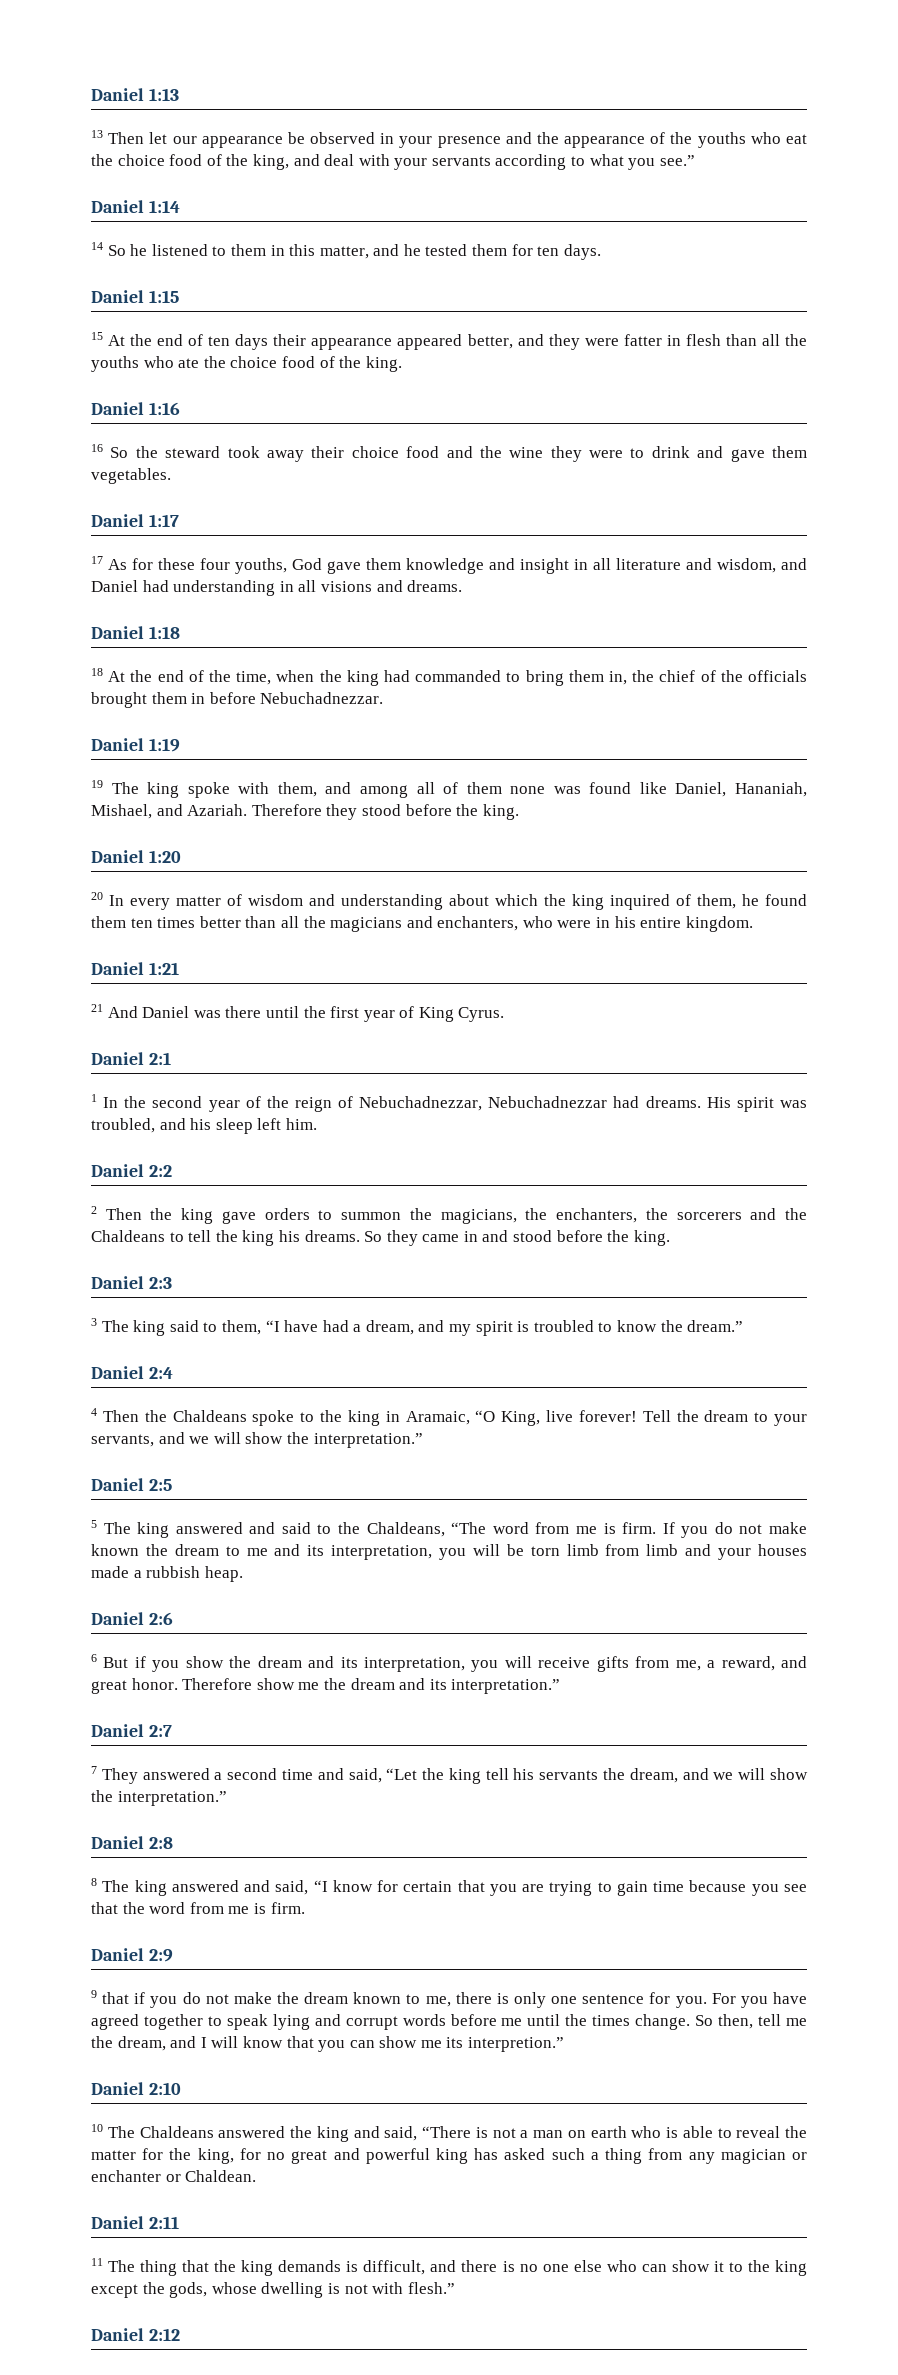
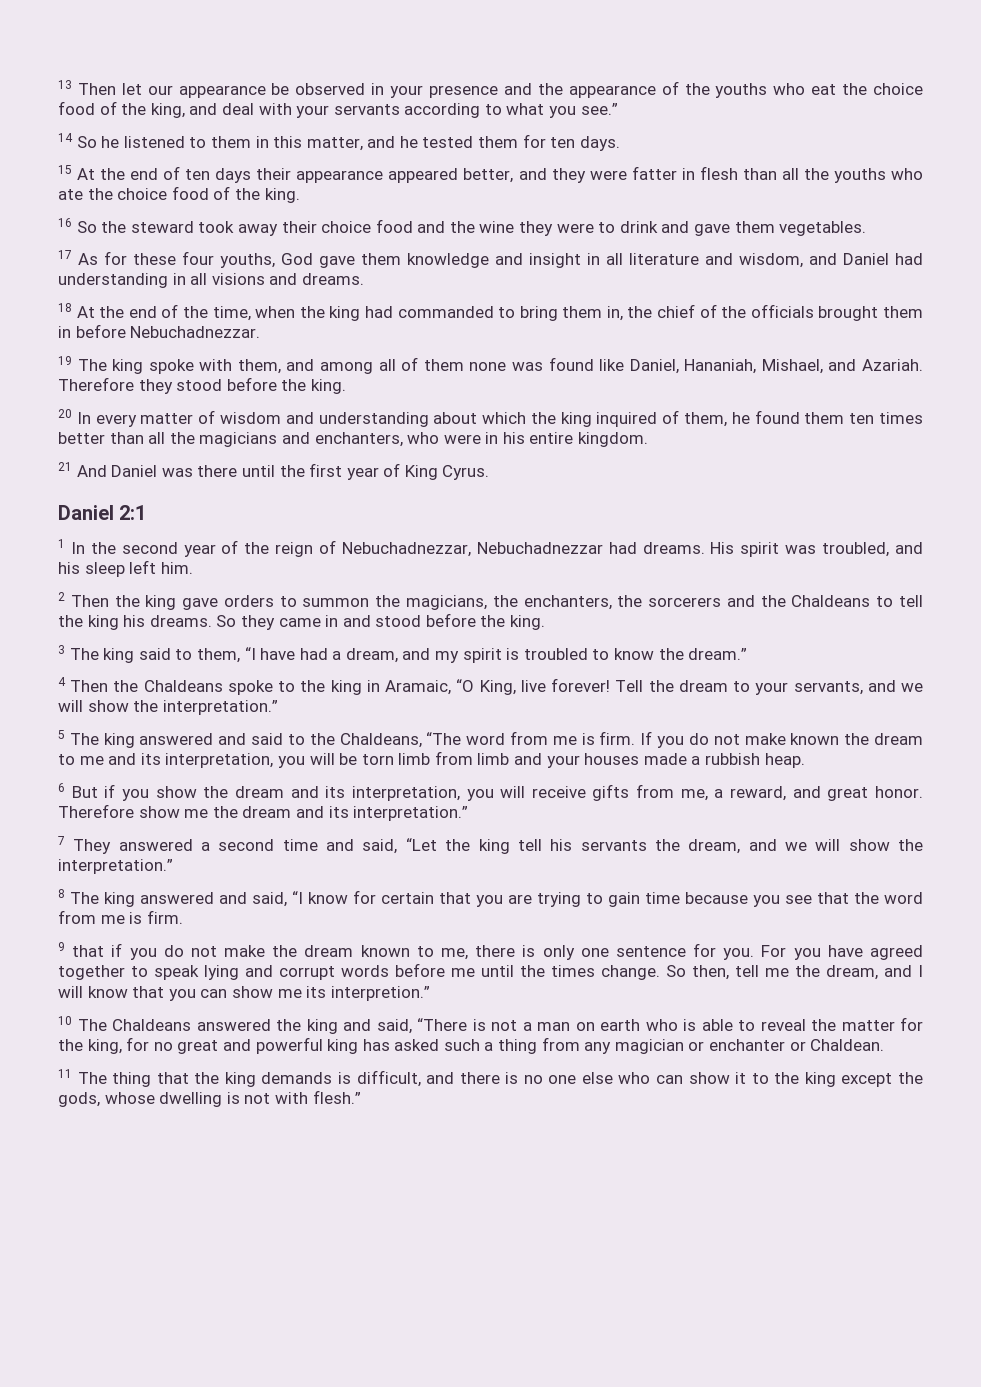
- Daniel 1:13
- Daniel 1:14
- Daniel 1:15
- Daniel 1:16
- Daniel 1:17
- Daniel 1:18
- Daniel 1:19
- Daniel 1:20
- Daniel 1:21
- Daniel 2:2
- Daniel 2:3
- Daniel 2:4
- Daniel 2:5
- Daniel 2:6
- Daniel 2:7
- Daniel 2:8
- Daniel 2:9
- Daniel 2:10
- Daniel 2:11
- Daniel 2:12

